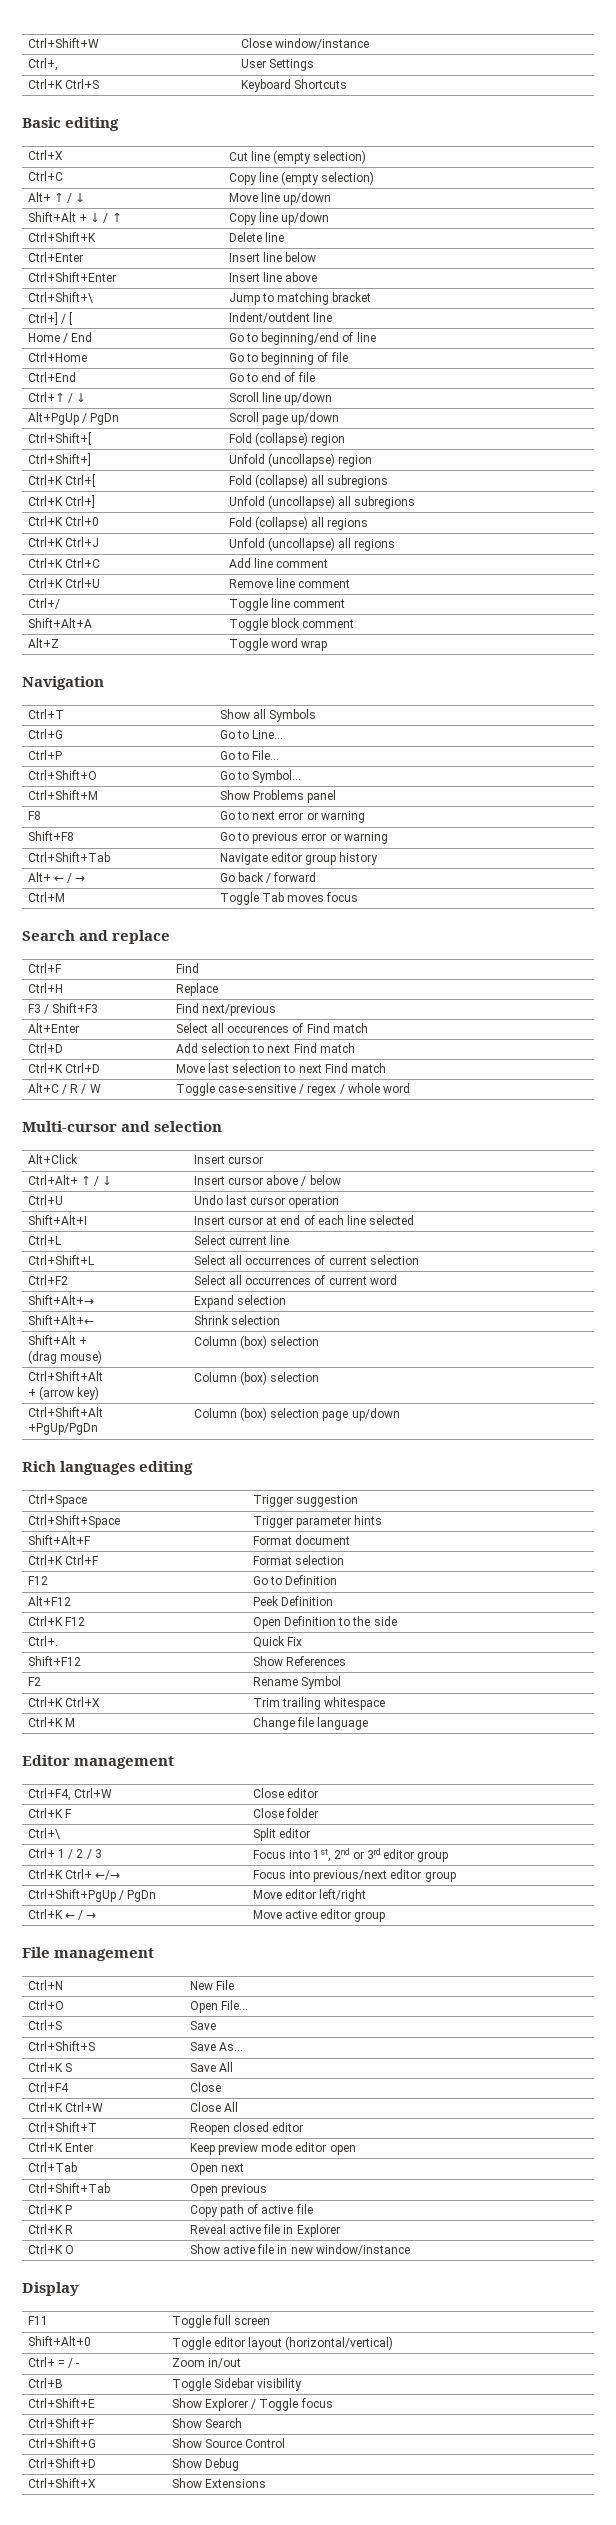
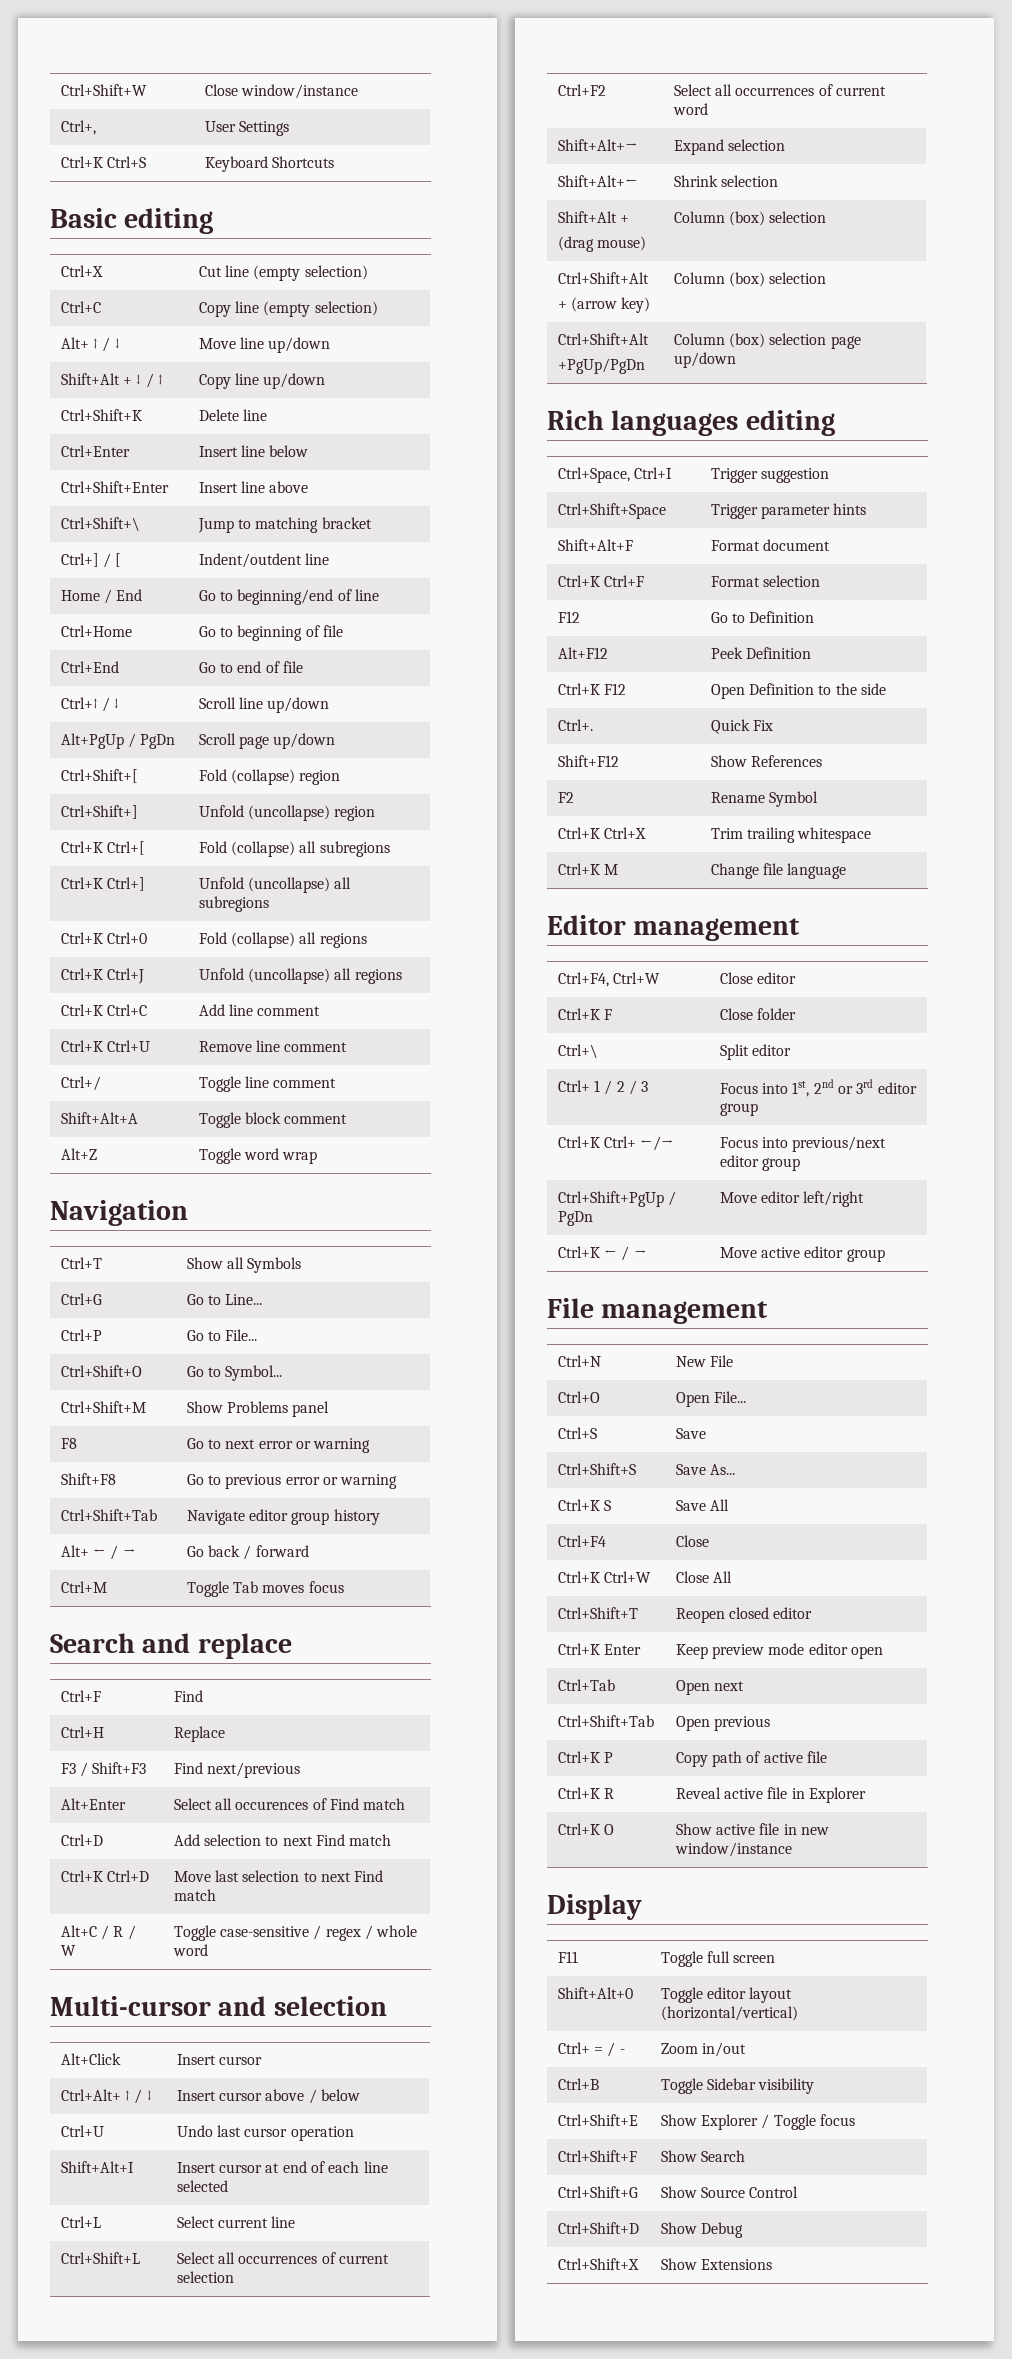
- Ctrl+Space | Trigger suggestion
+ Ctrl+Space, Ctrl+I | Trigger suggestion

